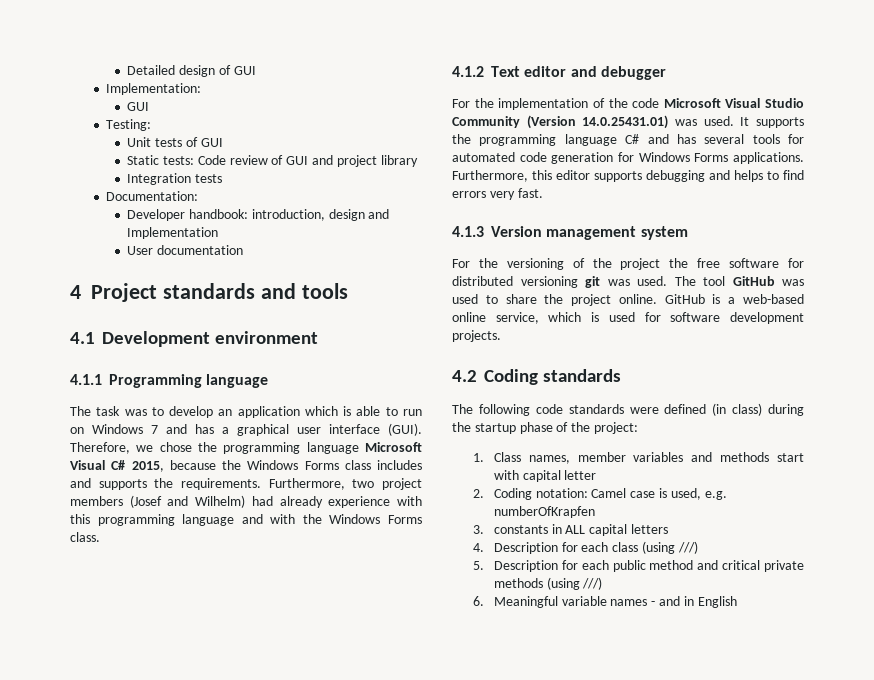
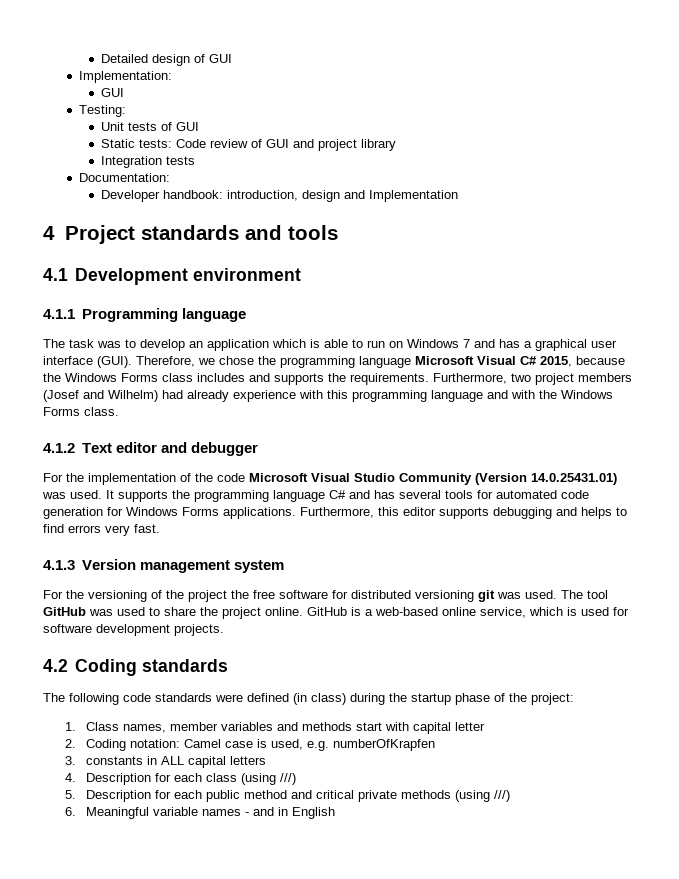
- User documentation

